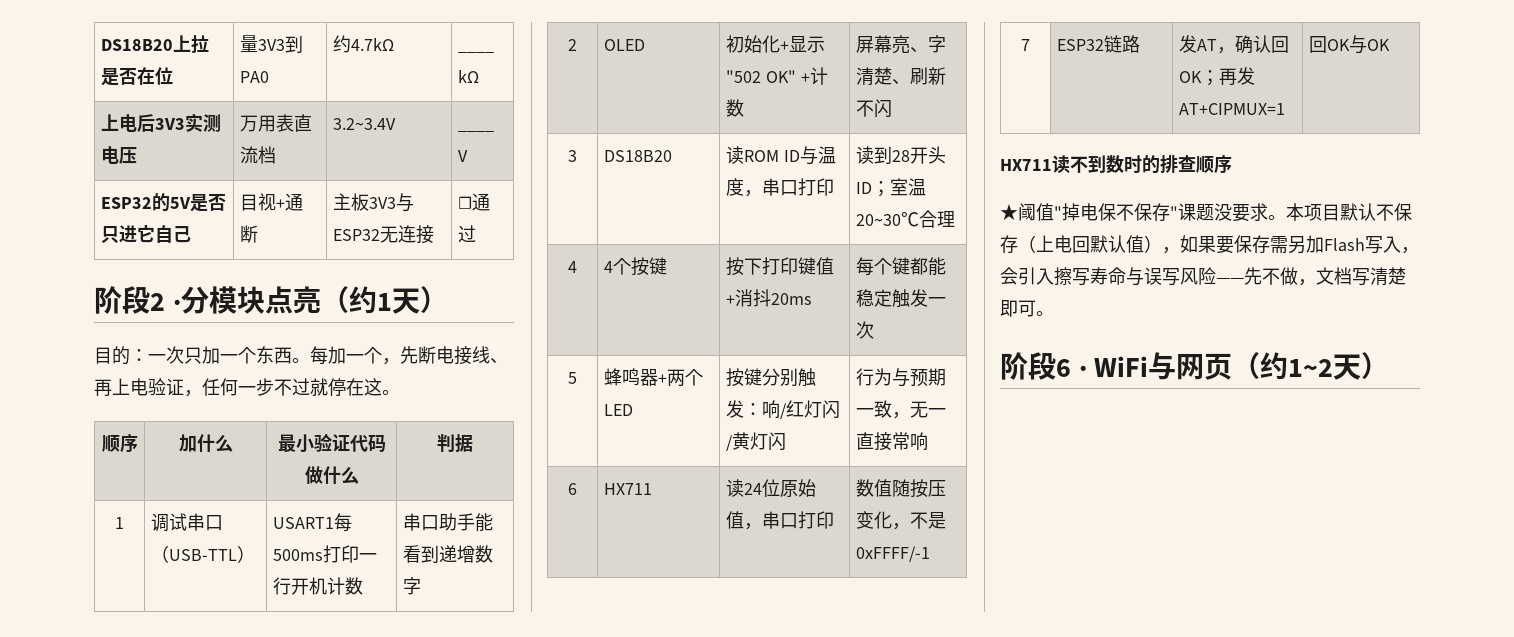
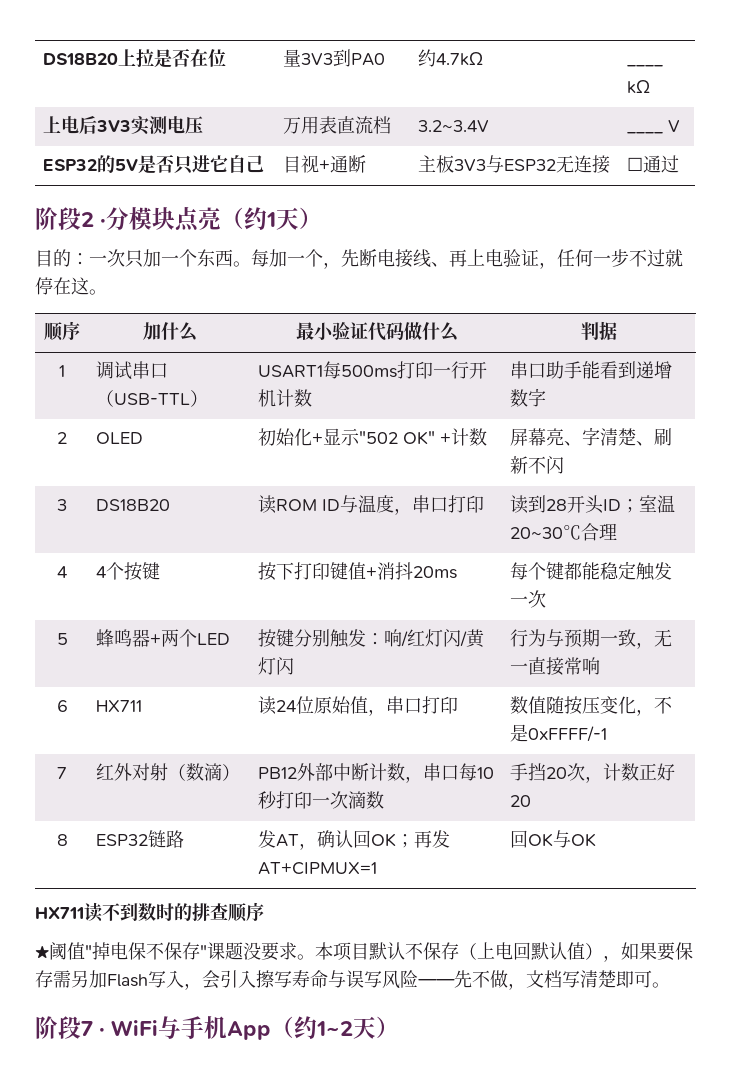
- 7 | ESP32链路 | 发AT，确认回OK；再发AT+CIPMUX=1 | 回OK与OK
+ 7 | 红外对射（数滴） | PB12外部中断计数，串口每10秒打印一次滴数 | 手挡20次，计数正好20
+ 8 | ESP32链路 | 发AT，确认回OK；再发AT+CIPMUX=1 | 回OK与OK
- 阶段6 · WiFi与网页（约1~2天）
+ 阶段7 · WiFi与手机App（约1~2天）

